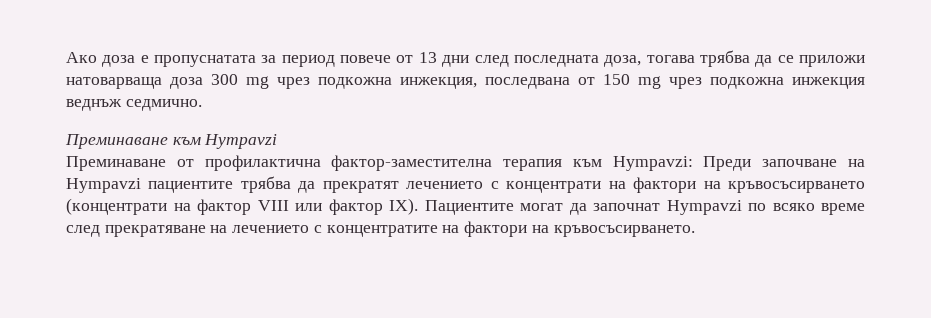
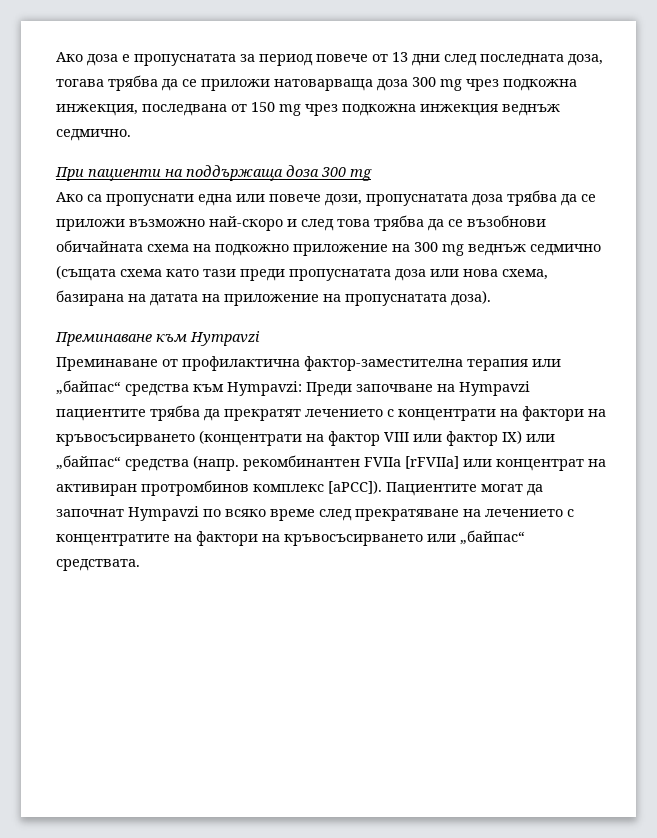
+ При пациенти на поддържаща доза 300 mg
+ Ако са пропуснати една или повече дози, пропуснатата доза трябва да се приложи възможно най-скоро и след това трябва да се възобнови обичайната схема на подкожно приложение на 300 mg веднъж седмично (същата схема като тази преди пропуснатата доза или нова схема, базирана на датата на приложение на пропуснатата доза).
- Преминаване от профилактична фактор-заместителна терапия към Hympavzi: Преди започване на Hympavzi пациентите трябва да прекратят лечението с концентрати на фактори на кръвосъсирването (концентрати на фактор VIII или фактор IX). Пациентите могат да започнат Hympavzi по всяко време след прекратяване на лечението с концентратите на фактори на кръвосъсирването.
+ Преминаване от профилактична фактор-заместителна терапия или „байпас“ средства към Hympavzi: Преди започване на Hympavzi пациентите трябва да прекратят лечението с концентрати на фактори на кръвосъсирването (концентрати на фактор VIII или фактор IX) или „байпас“ средства (напр. рекомбинантен FVIIa [rFVIIa] или концентрат на активиран протромбинов комплекс [aPCC]). Пациентите могат да започнат Hympavzi по всяко време след прекратяване на лечението с концентратите на фактори на кръвосъсирването или „байпас“ средствата.

